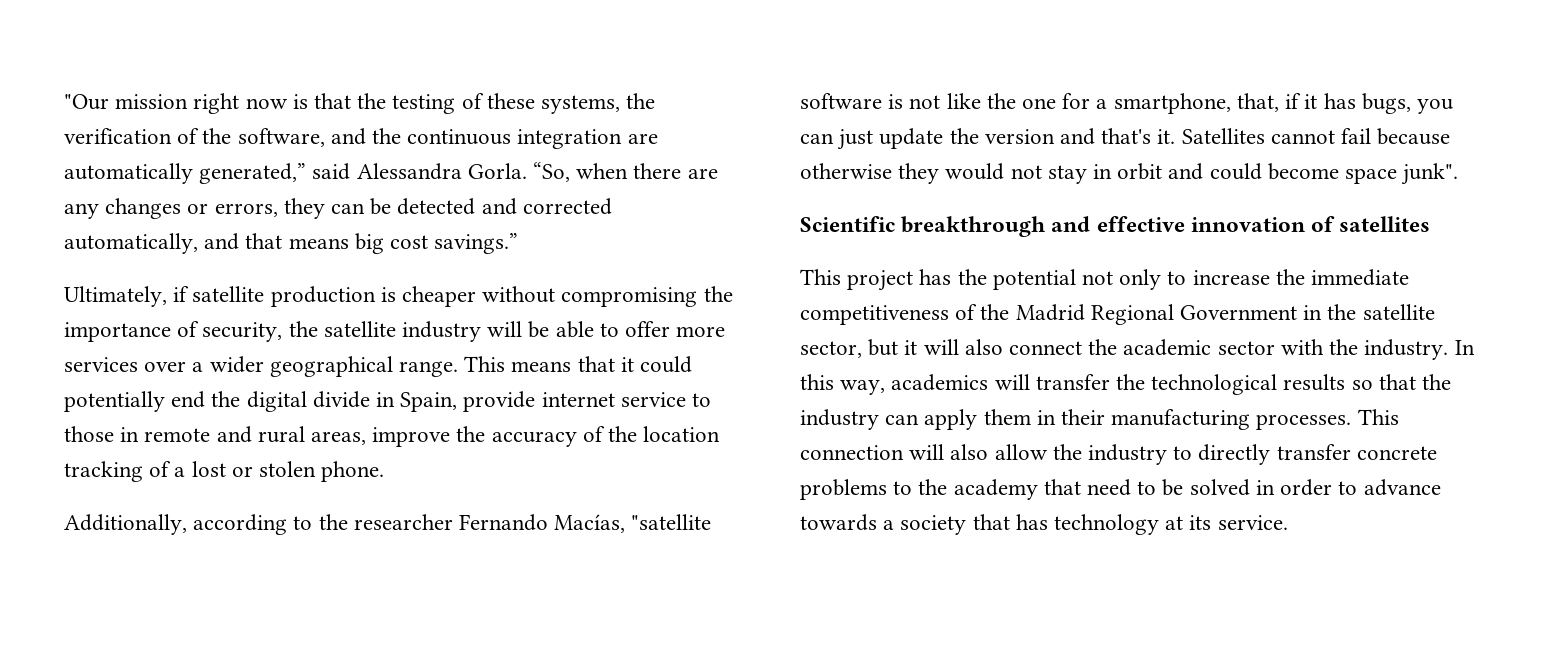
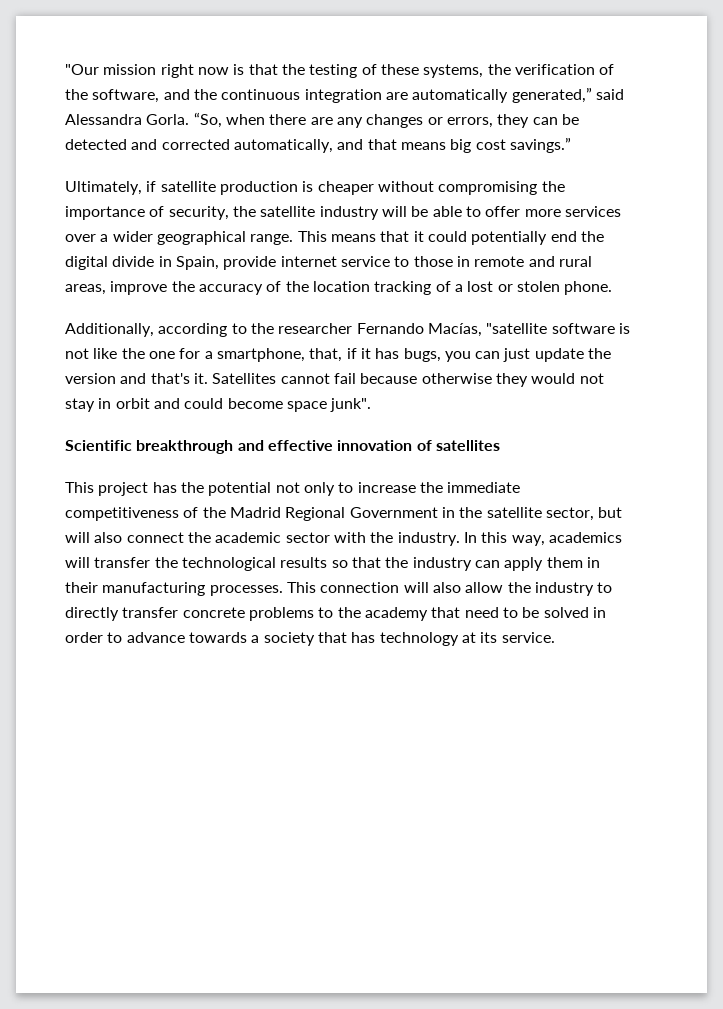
- This project has the potential not only to increase the immediate competitiveness of the Madrid Regional Government in the satellite sector, but it will also connect the academic sector with the industry.
+ This project has the potential not only to increase the immediate competitiveness of the Madrid Regional Government in the satellite sector, but will also connect the academic sector with the industry.

